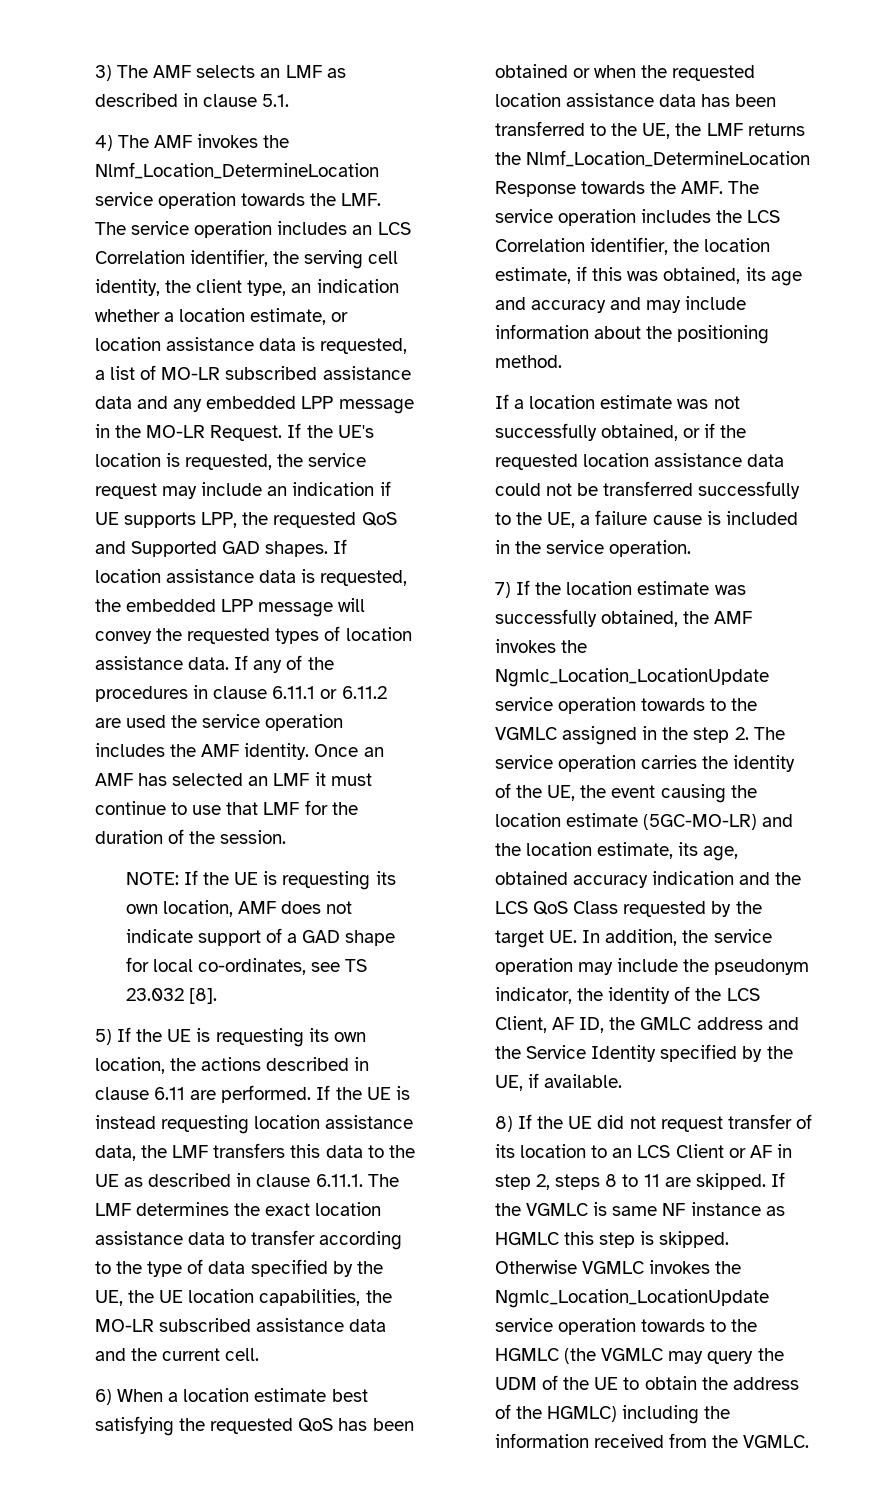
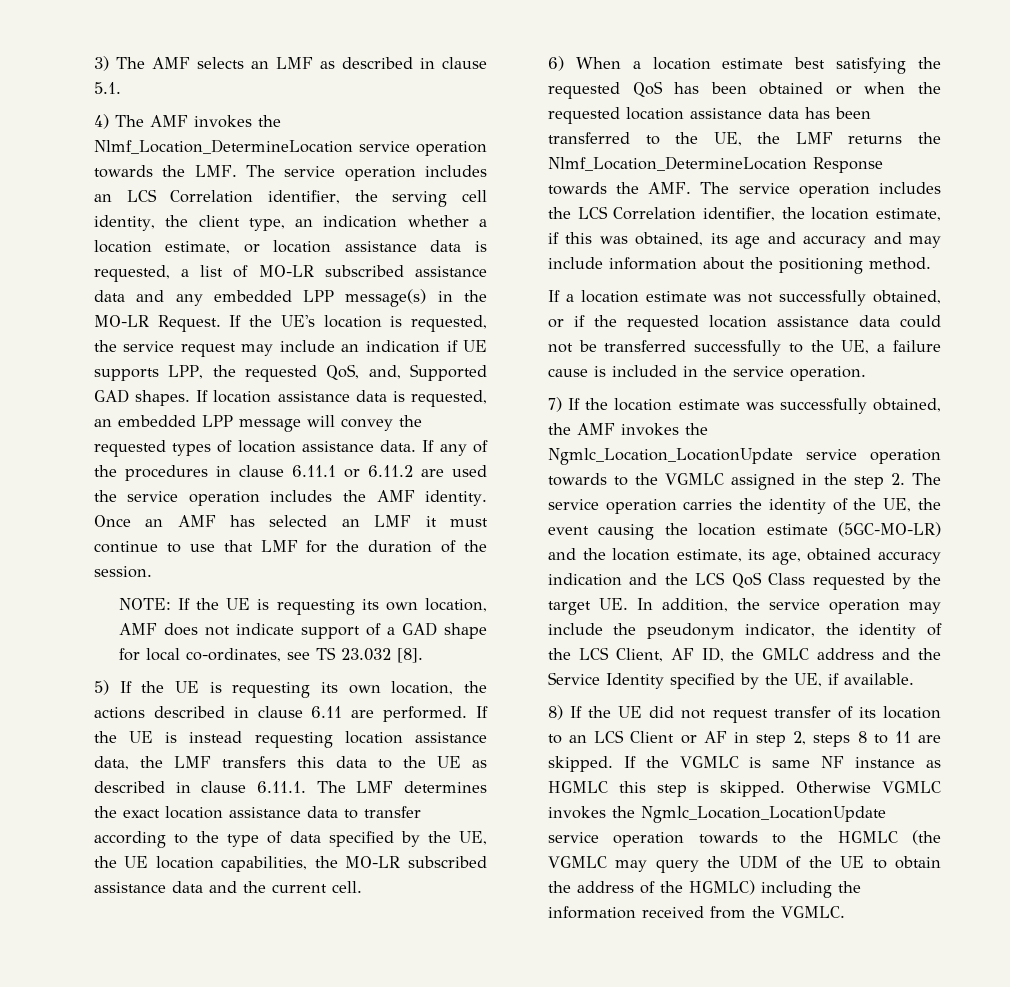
- 4) The AMF invokes the Nlmf_Location_DetermineLocation service operation towards the LMF. The service operation includes an LCS Correlation identifier, the serving cell identity, the client type, an indication whether a location estimate, or location assistance data is requested, a list of MO-LR subscribed assistance data and any embedded LPP message in the MO-LR Request.
+ 4) The AMF invokes the Nlmf_Location_DetermineLocation service operation towards the LMF. The service operation includes an LCS Correlation identifier, the serving cell identity, the client type, an indication whether a location estimate, or location assistance data is requested, a list of MO-LR subscribed assistance data and any embedded LPP message(s) in the MO-LR Request.
- If the UE's location is requested, the service request may include an indication if UE supports LPP, the requested QoS and Supported GAD shapes.
+ If the UE's location is requested, the service request may include an indication if UE supports LPP, the requested QoS, and, Supported GAD shapes.
- If location assistance data is requested, the embedded LPP message will convey the requested types of location assistance data.
+ If location assistance data is requested, an embedded LPP message will convey the requested types of location assistance data.

